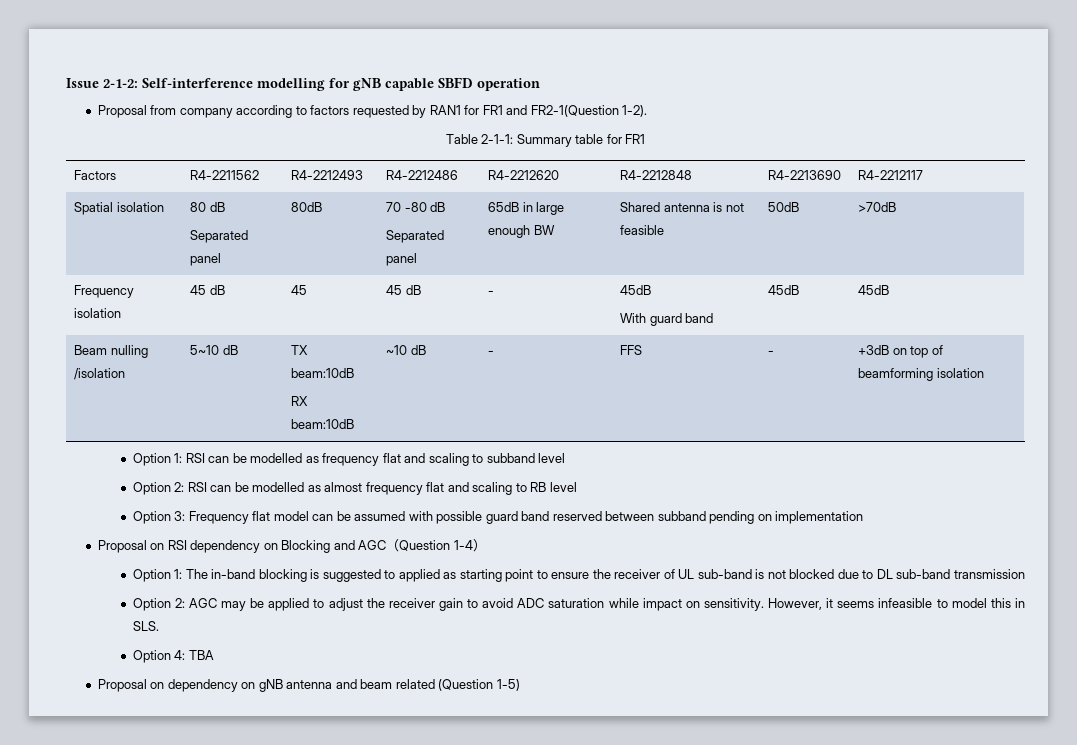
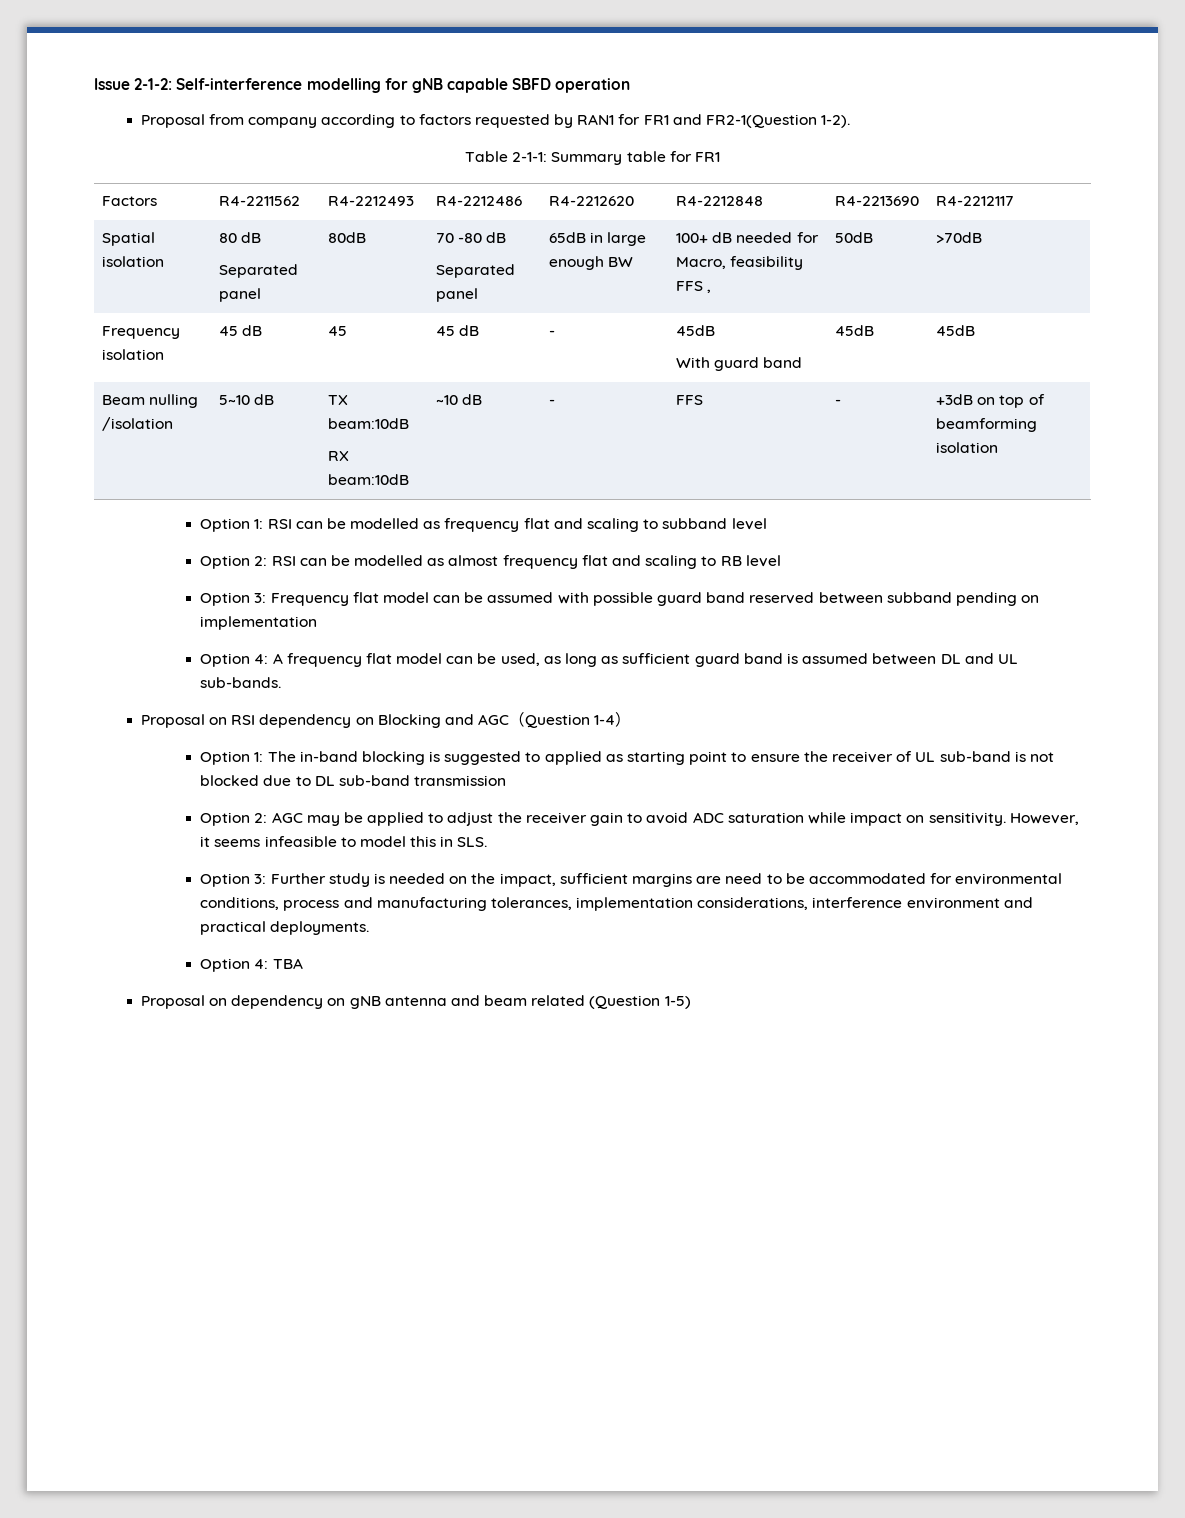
  Spatial isolation | 80 dB
  Separated panel | 80dB | 70 -80 dB
- Separated panel | 65dB in large enough BW | Shared antenna is not feasible | 50dB | >70dB
+ Separated panel | 65dB in large enough BW | 100+ dB needed for Macro, feasibility FFS , | 50dB | >70dB
+ Option 4: A frequency flat model can be used, as long as sufficient guard band is assumed between DL and UL sub-bands.
+ Option 3: Further study is needed on the impact, sufficient margins are need to be accommodated for environmental conditions, process and manufacturing tolerances, implementation considerations, interference environment and practical deployments.

